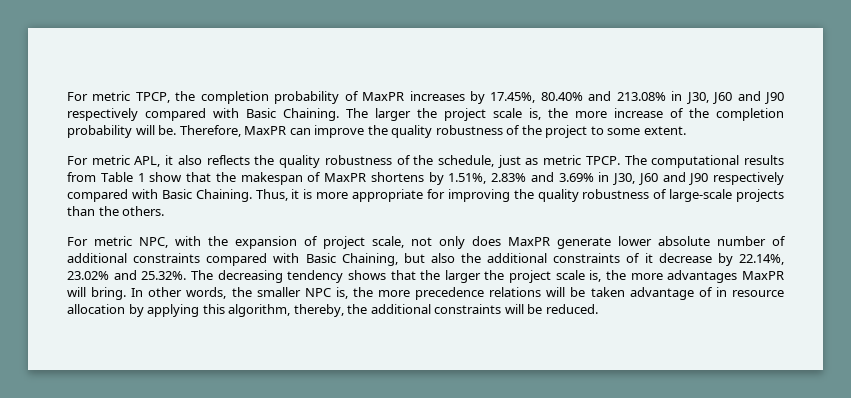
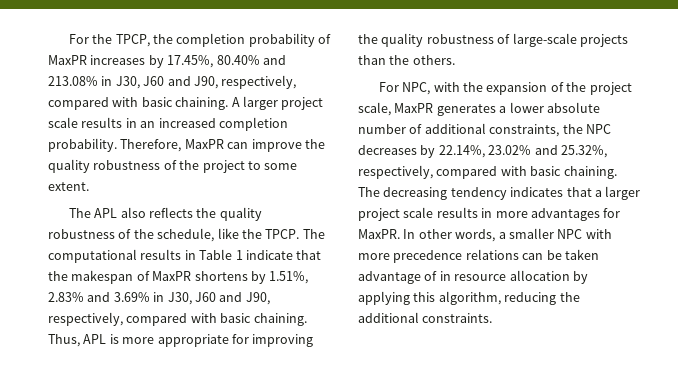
- For metric TPCP, the completion probability of MaxPR increases by 17.45%, 80.40% and 213.08% in J30, J60 and J90 respectively compared with Basic Chaining. The larger the project scale is, the more increase of the completion probability will be.
+ For the TPCP, the completion probability of MaxPR increases by 17.45%, 80.40% and 213.08% in J30, J60 and J90, respectively, compared with basic chaining. A larger project scale results in an increased completion probability.
- For metric APL, it also reflects the quality robustness of the schedule, just as metric TPCP.
+ The APL also reflects the quality robustness of the schedule, like the TPCP.
- The computational results from Table 1 show that the makespan of MaxPR shortens by 1.51%, 2.83% and 3.69% in J30, J60 and J90 respectively compared with Basic Chaining. Thus, it is more appropriate for improving the quality robustness of large-scale projects than the others.
+ The computational results in Table 1 indicate that the makespan of MaxPR shortens by 1.51%, 2.83% and 3.69% in J30, J60 and J90, respectively, compared with basic chaining. Thus, APL is more appropriate for improving the quality robustness of large-scale projects than the others.
- For metric NPC, with the expansion of project scale, not only does MaxPR generate lower absolute number of additional constraints compared with Basic Chaining, but also the additional constraints of it decrease by 22.14%, 23.02% and 25.32%. The decreasing tendency shows that the larger the project scale is, the more advantages MaxPR will bring.
+ For NPC, with the expansion of the project scale, MaxPR generates a lower absolute number of additional constraints, the NPC decreases by 22.14%, 23.02% and 25.32%, respectively, compared with basic chaining. The decreasing tendency indicates that a larger project scale results in more advantages for MaxPR.
- In other words, the smaller NPC is, the more precedence relations will be taken advantage of in resource allocation by applying this algorithm, thereby, the additional constraints will be reduced.
+ In other words, a smaller NPC with more precedence relations can be taken advantage of in resource allocation by applying this algorithm, reducing the additional constraints.

